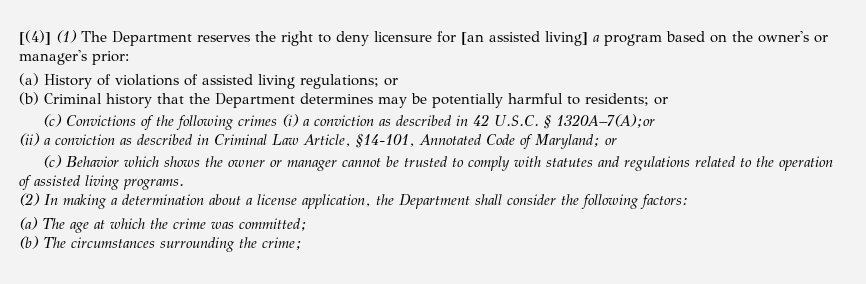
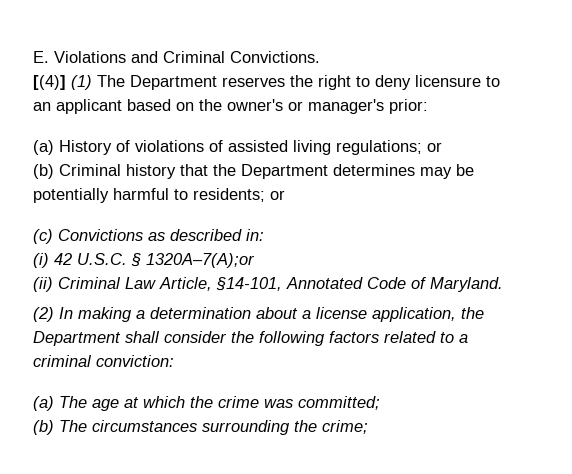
+ E. Violations and Criminal Convictions.
- [(4)] (1) The Department reserves the right to deny licensure for [an assisted living] a program based on the owner's or manager's prior:
+ [(4)] (1) The Department reserves the right to deny licensure to an applicant based on the owner's or manager's prior:
- (c) Convictions of the following crimes (i) a conviction as described in 42 U.S.C. § 1320A–7(A);or
+ (c) Convictions as described in:
+ (i) 42 U.S.C. § 1320A–7(A);or
- (ii) a conviction as described in Criminal Law Article, §14-101, Annotated Code of Maryland; or
- (c) Behavior which shows the owner or manager cannot be trusted to comply with statutes and regulations related to the operation of assisted living programs.
+ (ii) Criminal Law Article, §14-101, Annotated Code of Maryland.
- (2) In making a determination about a license application, the Department shall consider the following factors:
+ (2) In making a determination about a license application, the Department shall consider the following factors related to a criminal conviction:

